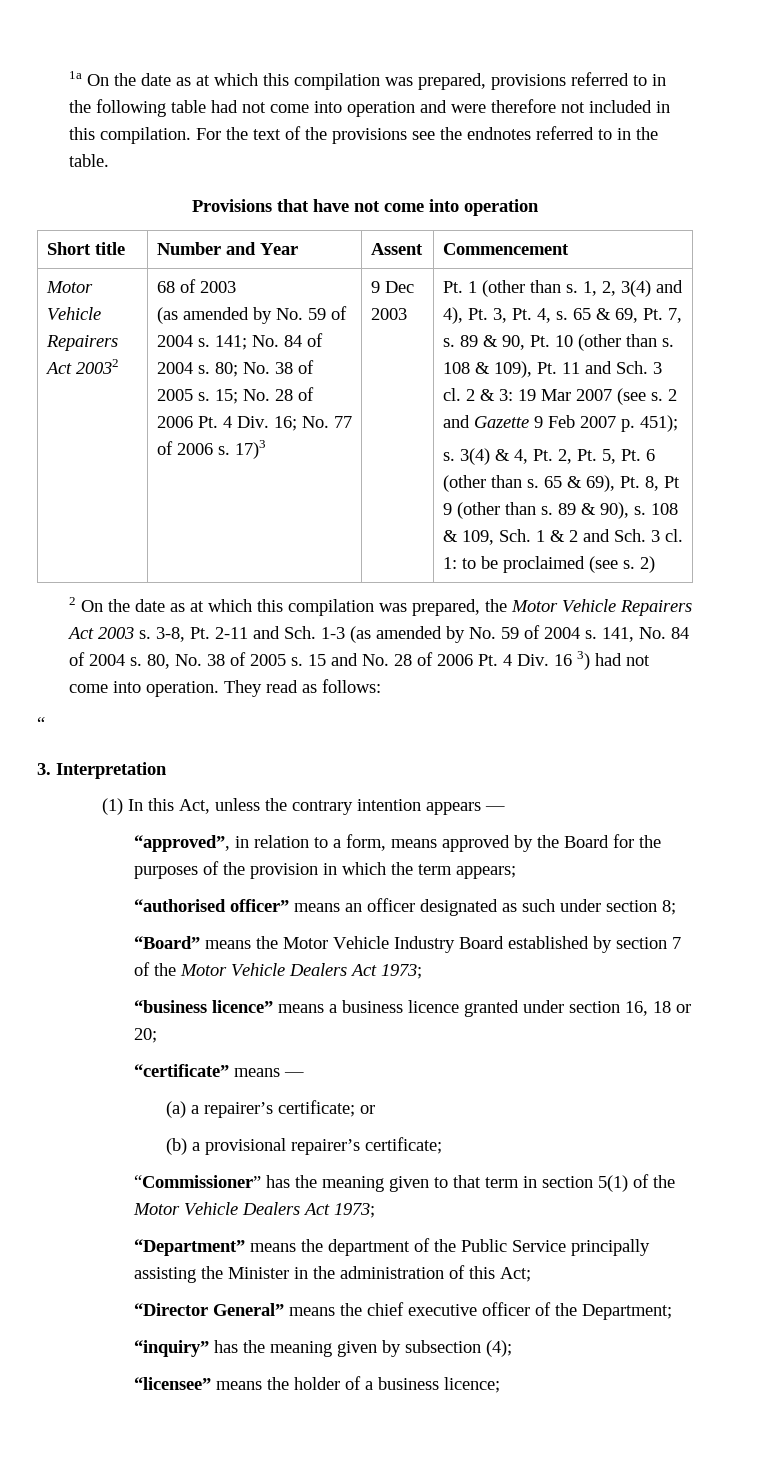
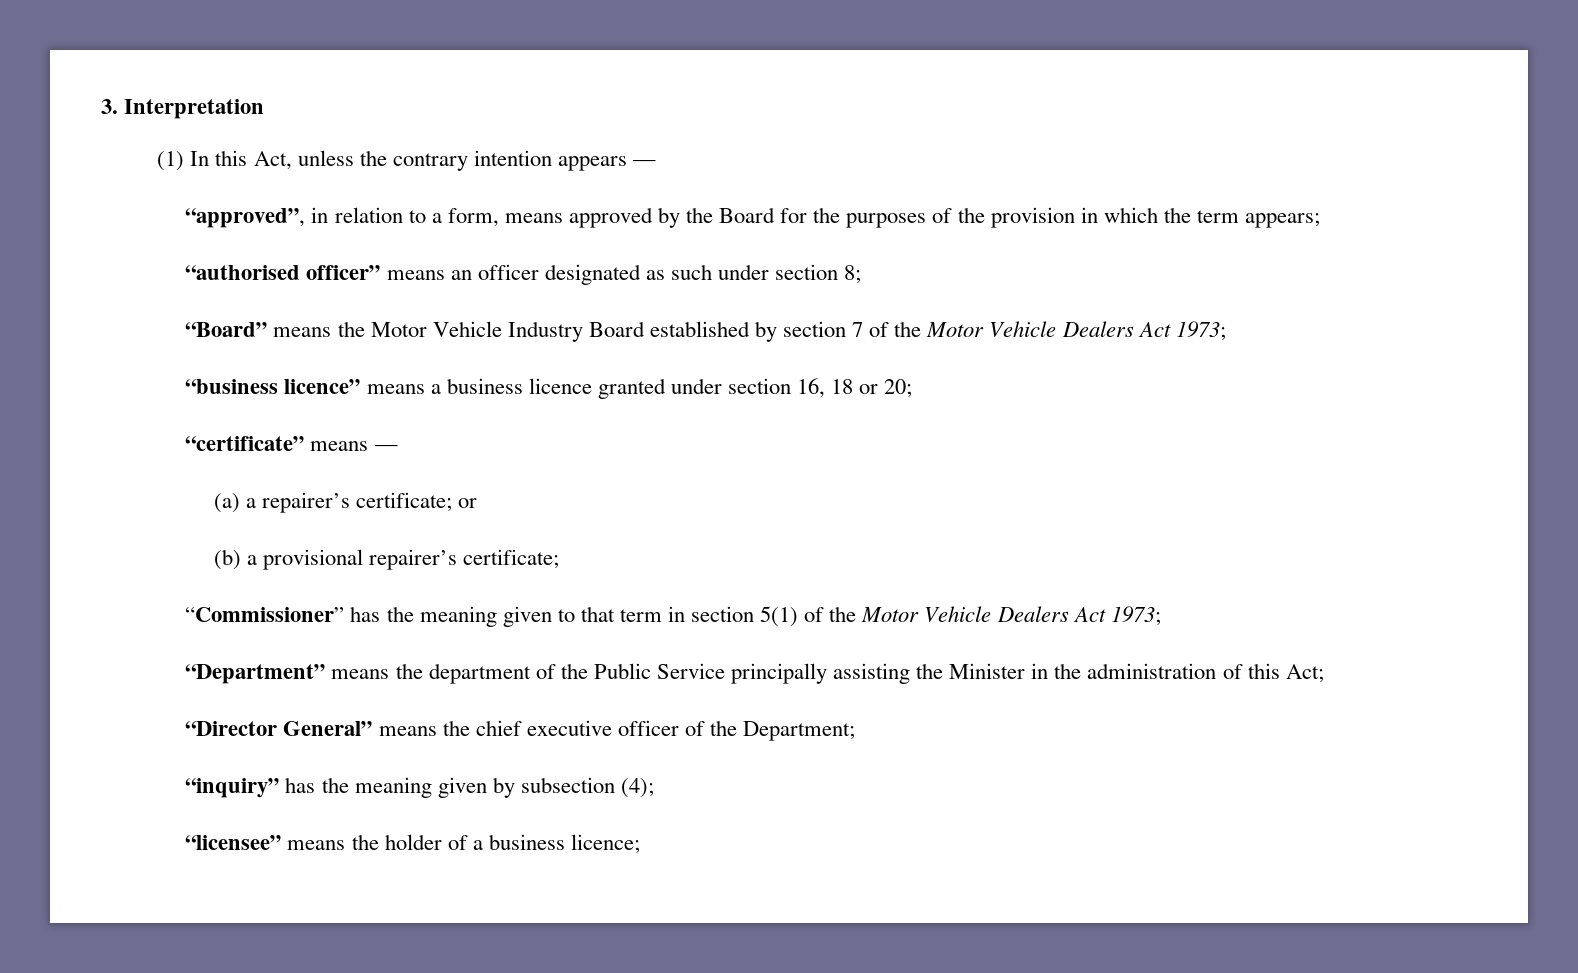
- 1a On the date as at which this compilation was prepared, provisions referred to in the following table had not come into operation and were therefore not included in this compilation. For the text of the provisions see the endnotes referred to in the table.
- Provisions that have not come into operation
- Short title | Number and Year | Assent | Commencement
- Motor Vehicle Repairers Act 20032 | 68 of 2003
- (as amended by No. 59 of 2004 s. 141; No. 84 of 2004 s. 80; No. 38 of 2005 s. 15; No. 28 of 2006 Pt. 4 Div. 16; No. 77 of 2006 s. 17)3 | 9 Dec 2003 | Pt. 1 (other than s. 1, 2, 3(4) and 4), Pt. 3, Pt. 4, s. 65 & 69, Pt. 7, s. 89 & 90, Pt. 10 (other than s. 108 & 109), Pt. 11 and Sch. 3 cl. 2 & 3: 19 Mar 2007 (see s. 2 and Gazette 9 Feb 2007 p. 451);
- s. 3(4) & 4, Pt. 2, Pt. 5, Pt. 6 (other than s. 65 & 69), Pt. 8, Pt 9 (other than s. 89 & 90), s. 108 & 109, Sch. 1 & 2 and Sch. 3 cl. 1: to be proclaimed (see s. 2)
- 2 On the date as at which this compilation was prepared, the Motor Vehicle Repairers Act 2003 s. 3-8, Pt. 2-11 and Sch. 1-3 (as amended by No. 59 of 2004 s. 141, No. 84 of 2004 s. 80, No. 38 of 2005 s. 15 and No. 28 of 2006 Pt. 4 Div. 16 3) had not come into operation. They read as follows:
- “

